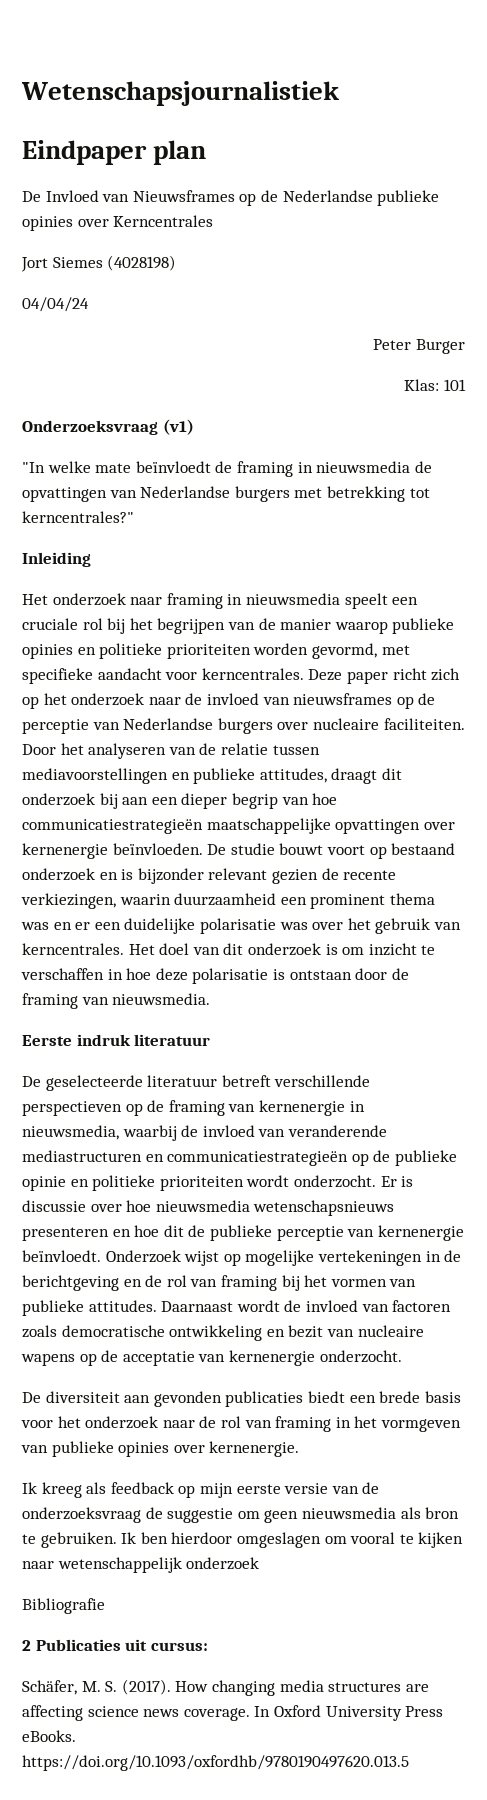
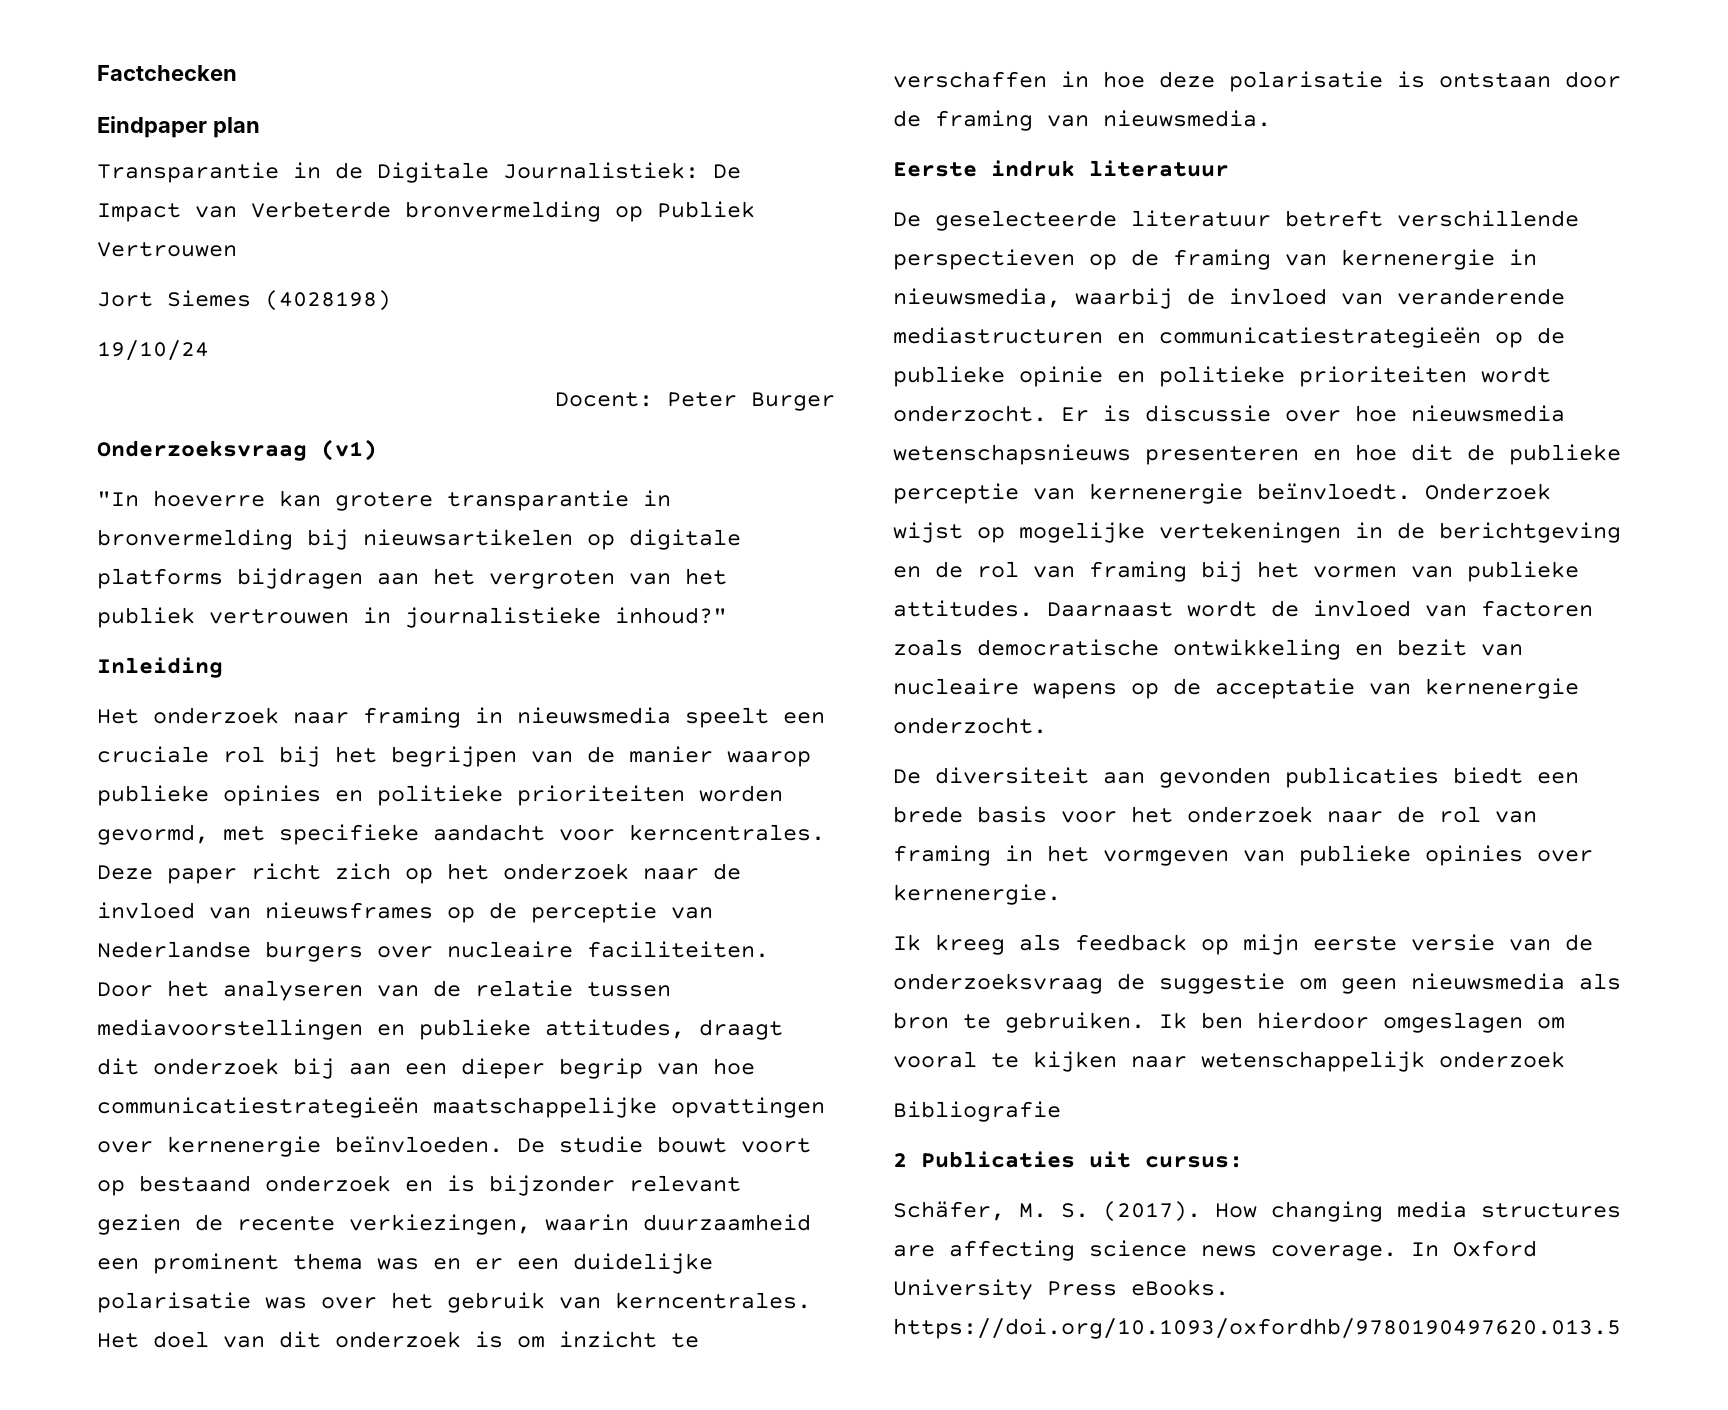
- Wetenschapsjournalistiek
+ Factchecken
- De Invloed van Nieuwsframes op de Nederlandse publieke opinies over Kerncentrales
+ Transparantie in de Digitale Journalistiek: De Impact van Verbeterde bronvermelding op Publiek Vertrouwen
- 04/04/24
- Peter Burger
+ 19/10/24
+ Docent: Peter Burger
- Klas: 101
- "In welke mate beïnvloedt de framing in nieuwsmedia de opvattingen van Nederlandse burgers met betrekking tot kerncentrales?"
+ "In hoeverre kan grotere transparantie in bronvermelding bij nieuwsartikelen op digitale platforms bijdragen aan het vergroten van het publiek vertrouwen in journalistieke inhoud?"

